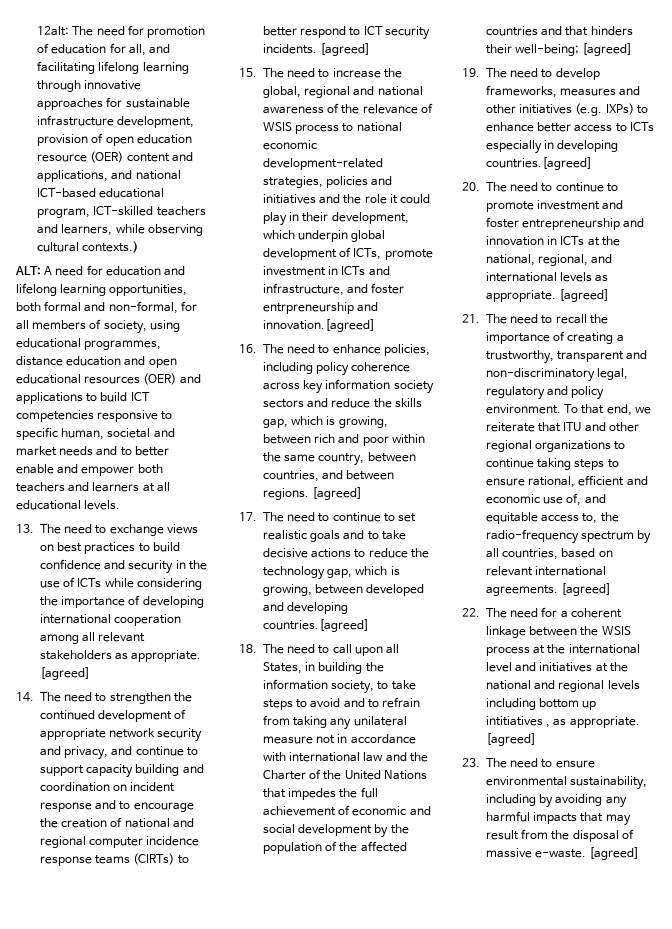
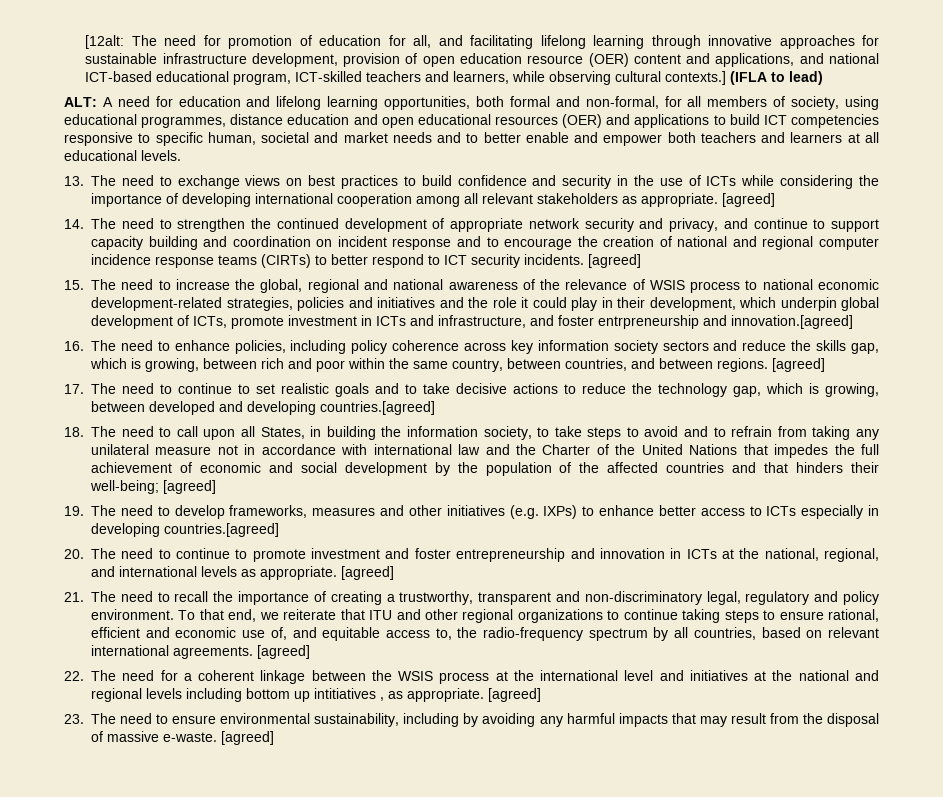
- 12alt: The need for promotion of education for all, and facilitating lifelong learning through innovative approaches for sustainable infrastructure development, provision of open education resource (OER) content and applications, and national ICT-based educational program, ICT-skilled teachers and learners, while observing cultural contexts.)
+ [12alt: The need for promotion of education for all, and facilitating lifelong learning through innovative approaches for sustainable infrastructure development, provision of open education resource (OER) content and applications, and national ICT-based educational program, ICT-skilled teachers and learners, while observing cultural contexts.] (IFLA to lead)

